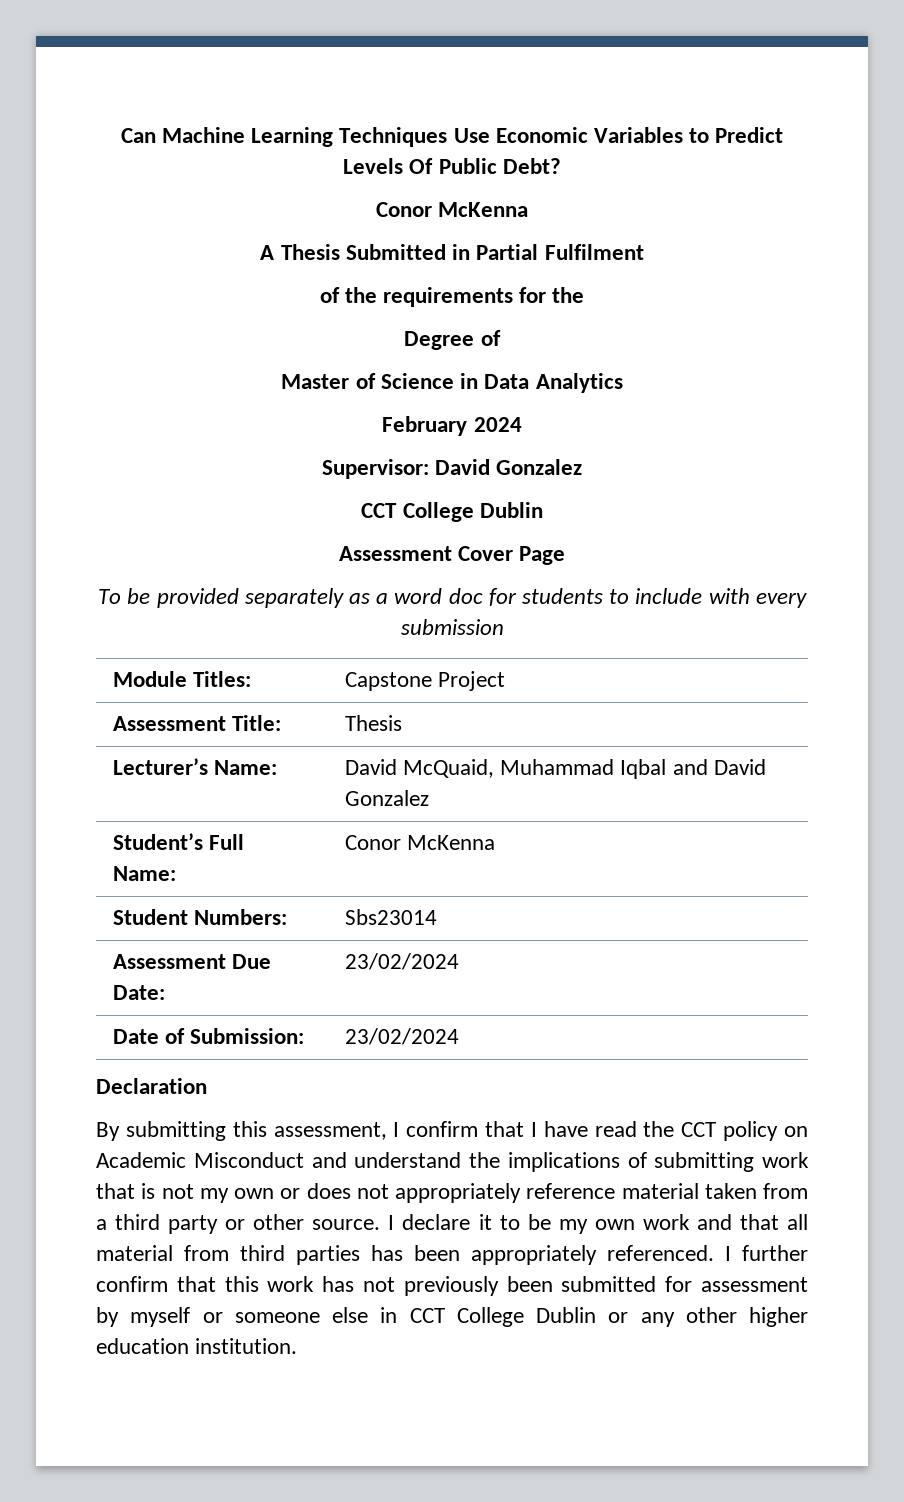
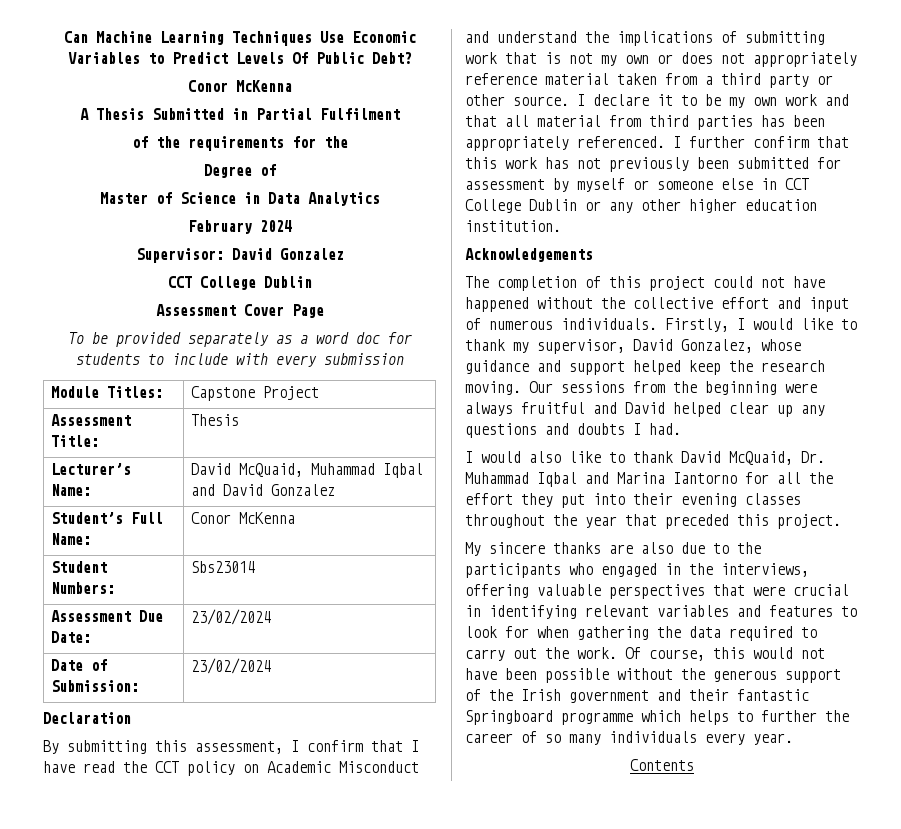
+ Acknowledgements
+ The completion of this project could not have happened without the collective effort and input of numerous individuals. Firstly, I would like to thank my supervisor, David Gonzalez, whose guidance and support helped keep the research moving. Our sessions from the beginning were always fruitful and David helped clear up any questions and doubts I had.
+ I would also like to thank David McQuaid, Dr. Muhammad Iqbal and Marina Iantorno for all the effort they put into their evening classes throughout the year that preceded this project.
+ My sincere thanks are also due to the participants who engaged in the interviews, offering valuable perspectives that were crucial in identifying relevant variables and features to look for when gathering the data required to carry out the work. Of course, this would not have been possible without the generous support of the Irish government and their fantastic Springboard programme which helps to further the career of so many individuals every year.
+ Contents

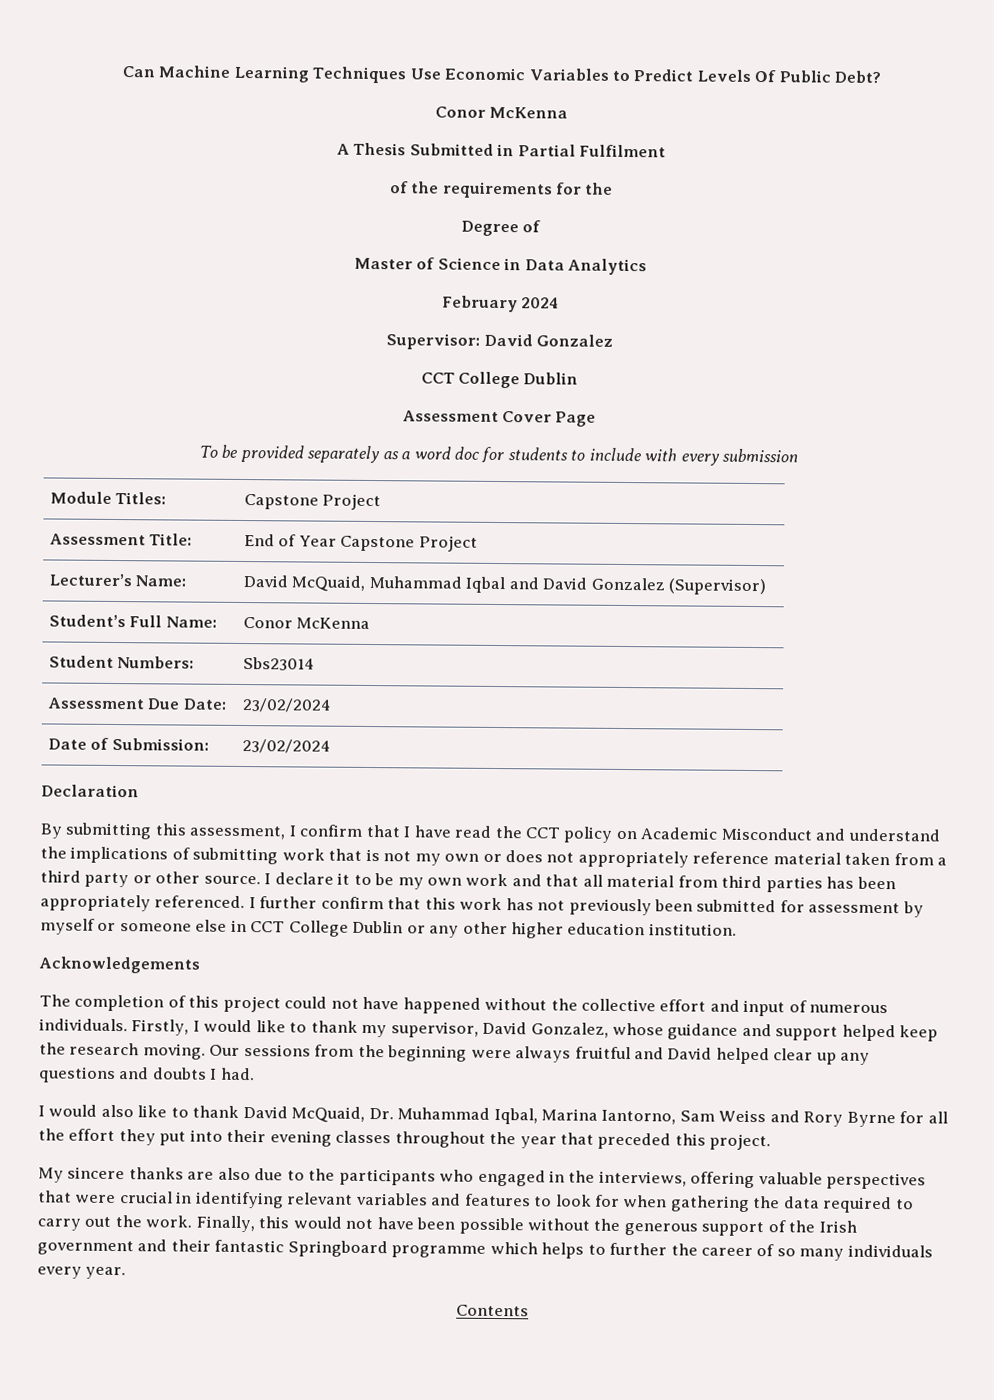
- Assessment Title: | Thesis
+ Assessment Title: | End of Year Capstone Project
- Lecturer’s Name: | David McQuaid, Muhammad Iqbal and David Gonzalez
+ Lecturer’s Name: | David McQuaid, Muhammad Iqbal and David Gonzalez (Supervisor)
- I would also like to thank David McQuaid, Dr. Muhammad Iqbal and Marina Iantorno for all the effort they put into their evening classes throughout the year that preceded this project.
+ I would also like to thank David McQuaid, Dr. Muhammad Iqbal, Marina Iantorno, Sam Weiss and Rory Byrne for all the effort they put into their evening classes throughout the year that preceded this project.
- Of course, this would not have been possible without the generous support of the Irish government and their fantastic Springboard programme which helps to further the career of so many individuals every year.
+ Finally, this would not have been possible without the generous support of the Irish government and their fantastic Springboard programme which helps to further the career of so many individuals every year.

